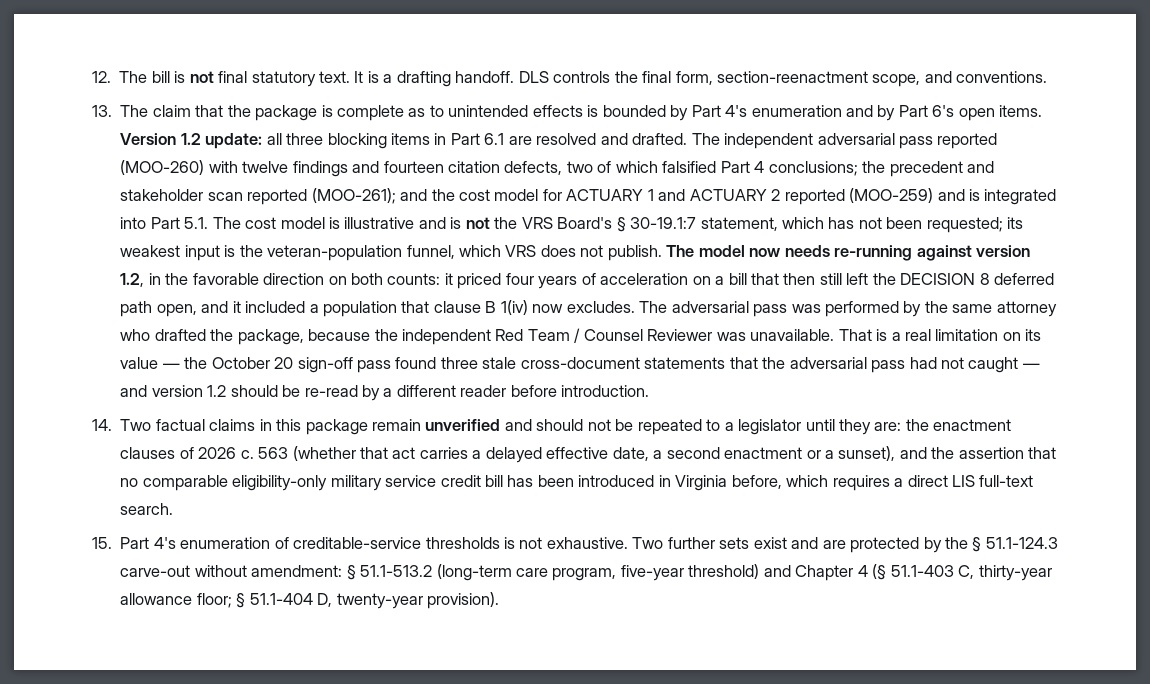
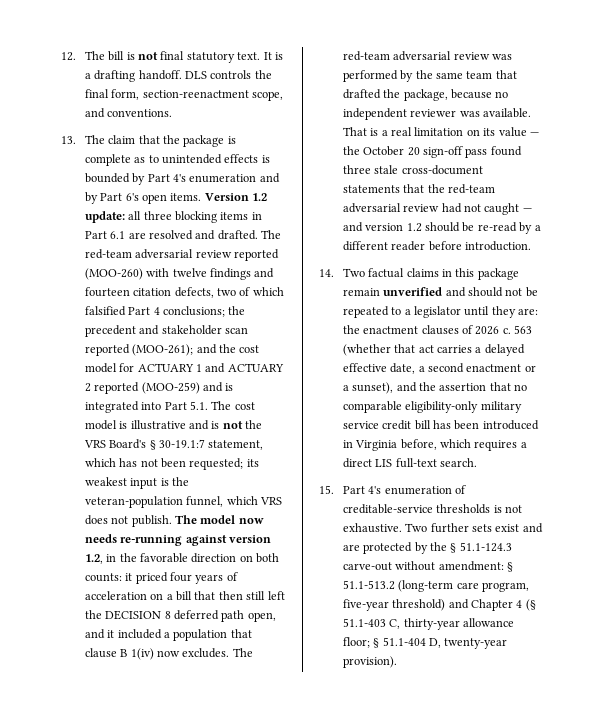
- The independent adversarial pass reported (MOO-260) with twelve findings and fourteen citation defects, two of which falsified Part 4 conclusions;
+ The red-team adversarial review reported (MOO-260) with twelve findings and fourteen citation defects, two of which falsified Part 4 conclusions;
- The adversarial pass was performed by the same attorney who drafted the package, because the independent Red Team / Counsel Reviewer was unavailable.
+ The red-team adversarial review was performed by the same team that drafted the package, because no independent reviewer was available.
- That is a real limitation on its value — the October 20 sign-off pass found three stale cross-document statements that the adversarial pass had not caught — and version 1.2 should be re-read by a different reader before introduction.
+ That is a real limitation on its value — the October 20 sign-off pass found three stale cross-document statements that the red-team adversarial review had not caught — and version 1.2 should be re-read by a different reader before introduction.

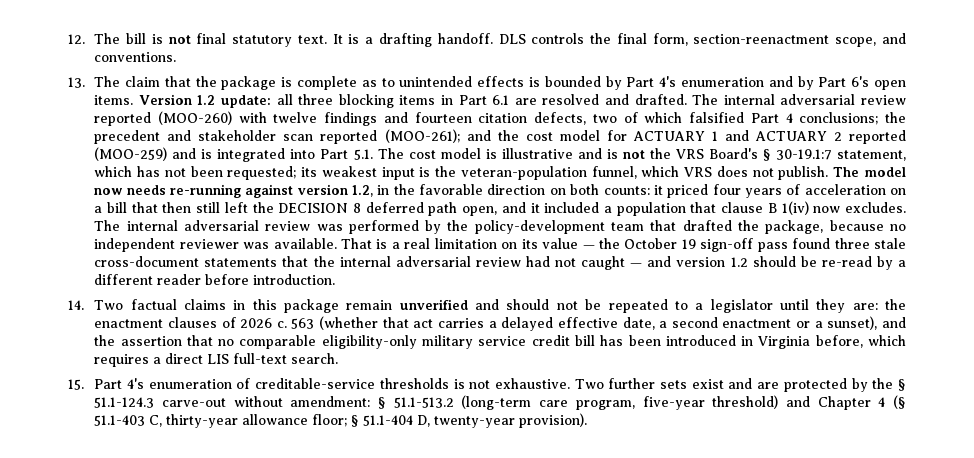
- The red-team adversarial review reported (MOO-260) with twelve findings and fourteen citation defects, two of which falsified Part 4 conclusions;
+ The internal adversarial review reported (MOO-260) with twelve findings and fourteen citation defects, two of which falsified Part 4 conclusions;
- The red-team adversarial review was performed by the same team that drafted the package, because no independent reviewer was available.
+ The internal adversarial review was performed by the policy-development team that drafted the package, because no independent reviewer was available.
- That is a real limitation on its value — the October 20 sign-off pass found three stale cross-document statements that the red-team adversarial review had not caught — and version 1.2 should be re-read by a different reader before introduction.
+ That is a real limitation on its value — the October 19 sign-off pass found three stale cross-document statements that the internal adversarial review had not caught — and version 1.2 should be re-read by a different reader before introduction.

